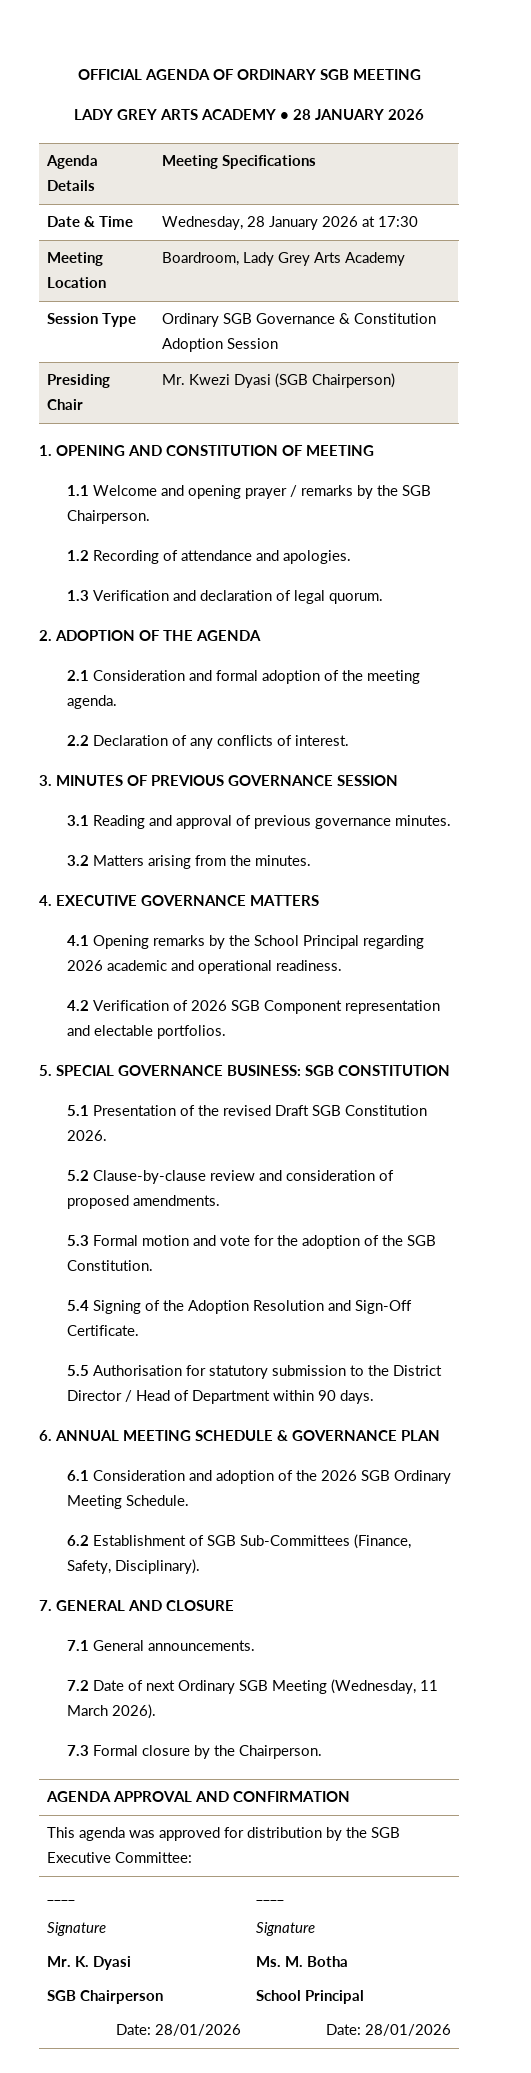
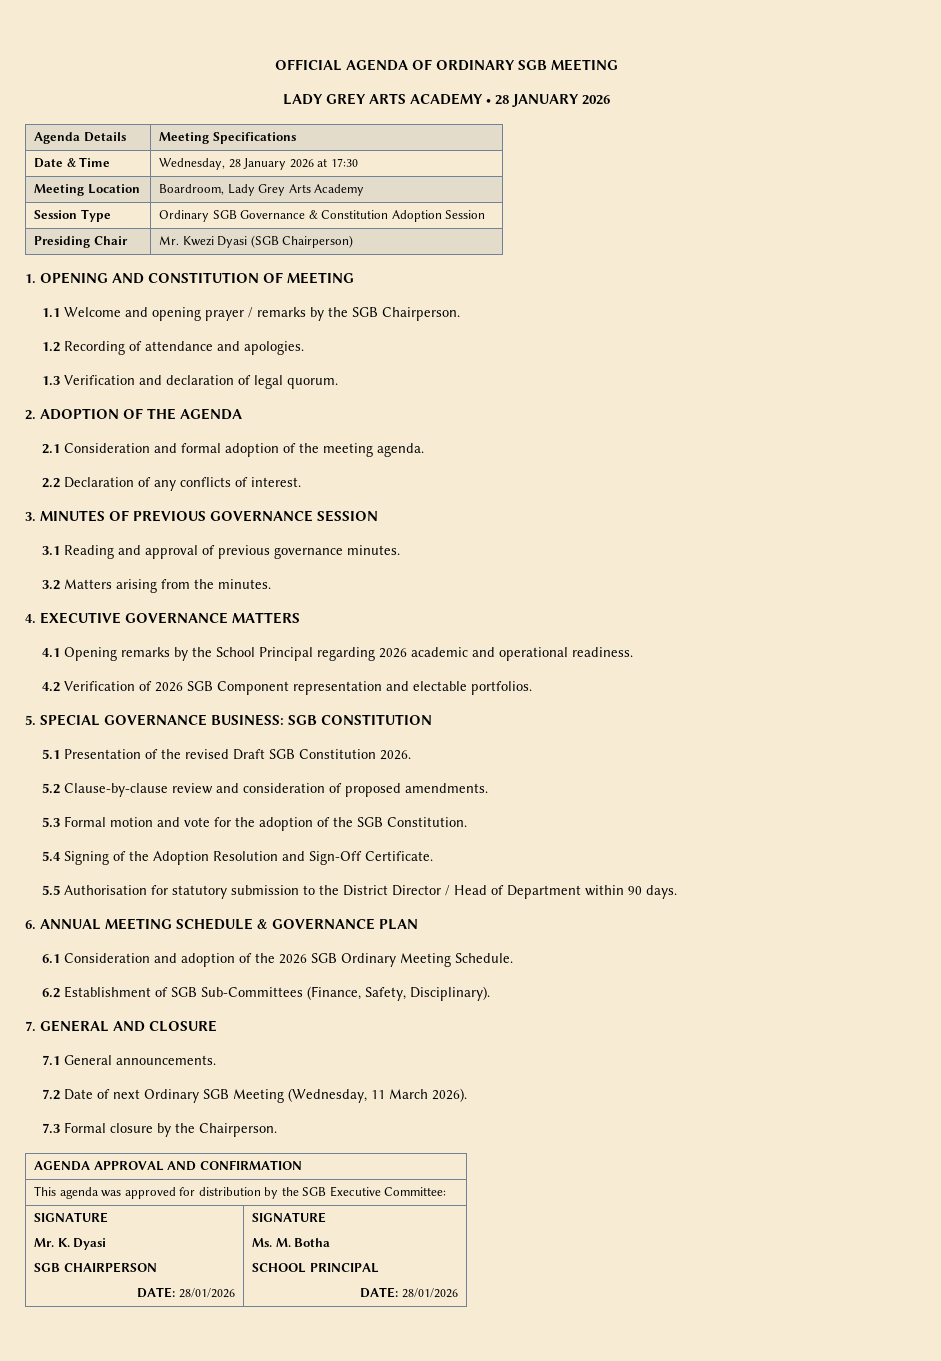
  This agenda was approved for distribution by the SGB Executive Committee:
- ____
- Signature
+ SIGNATURE
  Mr. K. Dyasi
- SGB Chairperson
- Date: 28/01/2026 | ____
- Signature
+ SGB CHAIRPERSON
+ DATE: 28/01/2026 | SIGNATURE
  Ms. M. Botha
- School Principal
- Date: 28/01/2026
+ SCHOOL PRINCIPAL
+ DATE: 28/01/2026

